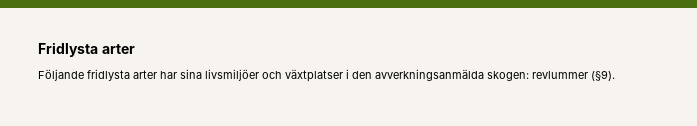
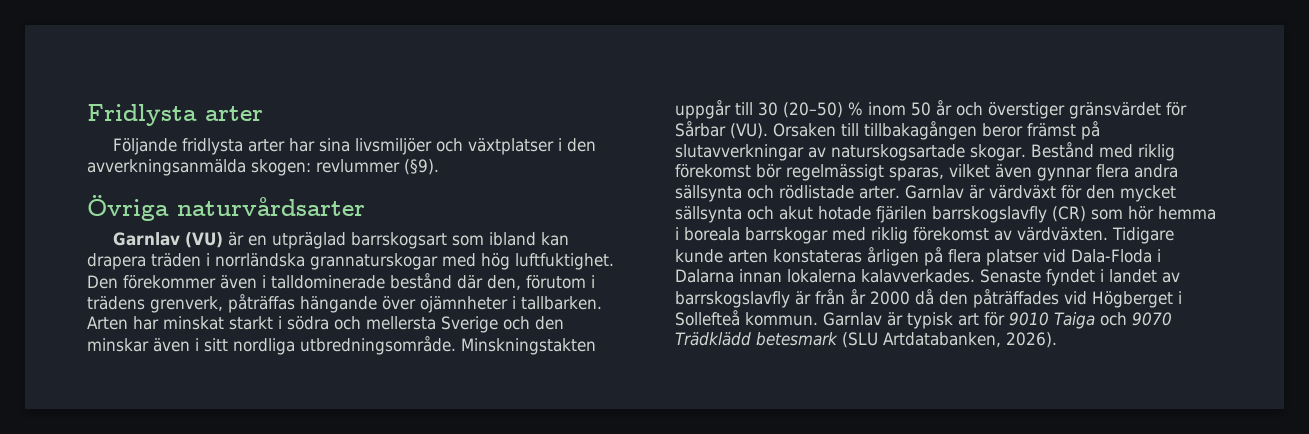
+ Övriga naturvårdsarter
+ Garnlav (VU) är en utpräglad barrskogsart som ibland kan drapera träden i norrländska grannaturskogar med hög luftfuktighet. Den förekommer även i talldominerade bestånd där den, förutom i trädens grenverk, påträffas hängande över ojämnheter i tallbarken. Arten har minskat starkt i södra och mellersta Sverige och den minskar även i sitt nordliga utbredningsområde. Minskningstakten uppgår till 30 (20–50) % inom 50 år och överstiger gränsvärdet för Sårbar (VU). Orsaken till tillbakagången beror främst på slutavverkningar av naturskogsartade skogar. Bestånd med riklig förekomst bör regelmässigt sparas, vilket även gynnar flera andra sällsynta och rödlistade arter. Garnlav är värdväxt för den mycket sällsynta och akut hotade fjärilen barrskogslavfly (CR) som hör hemma i boreala barrskogar med riklig förekomst av värdväxten. Tidigare kunde arten konstateras årligen på flera platser vid Dala-Floda i Dalarna innan lokalerna kalavverkades. Senaste fyndet i landet av barrskogslavfly är från år 2000 då den påträffades vid Högberget i Sollefteå kommun. Garnlav är typisk art för 9010 Taiga och 9070 Trädklädd betesmark (SLU Artdatabanken, 2026).

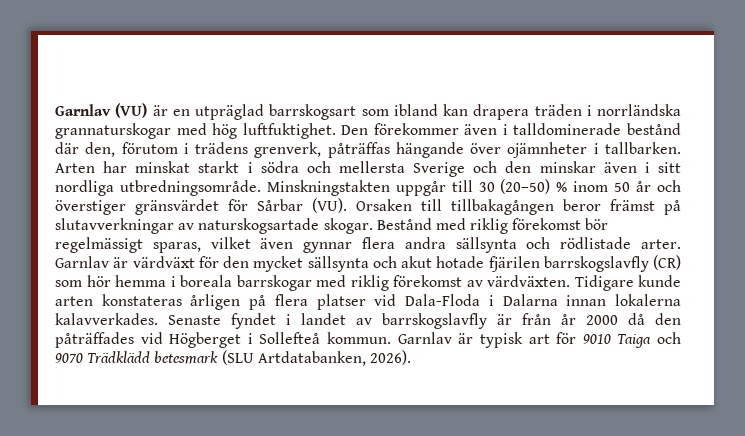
- Fridlysta arter
- Följande fridlysta arter har sina livsmiljöer och växtplatser i den avverkningsanmälda skogen: revlummer (§9).
- Övriga naturvårdsarter

